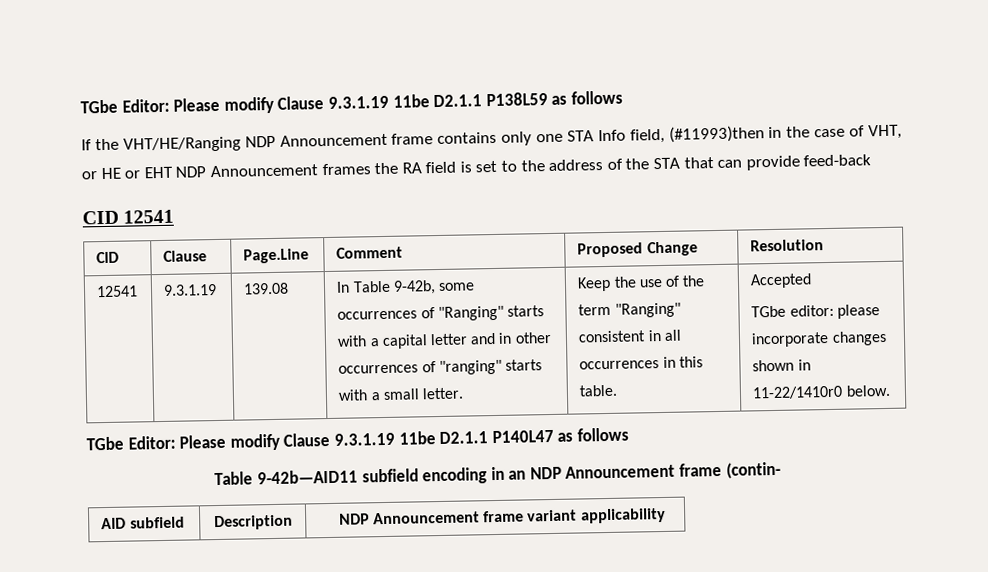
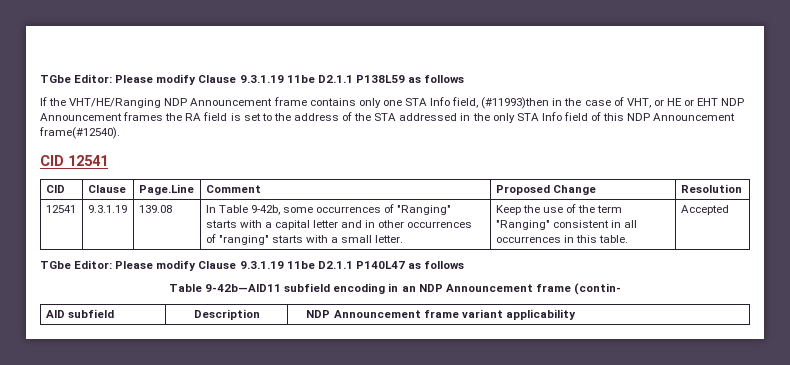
- If the VHT/HE/Ranging NDP Announcement frame contains only one STA Info field, (#11993)then in the case of VHT, or HE or EHT NDP Announcement frames the RA field is set to the address of the STA that can provide feed-back
+ If the VHT/HE/Ranging NDP Announcement frame contains only one STA Info field, (#11993)then in the case of VHT, or HE or EHT NDP Announcement frames the RA field is set to the address of the STA addressed in the only STA Info field of this NDP Announcement frame(#12540).
- TGbe editor: please incorporate changes shown in 11-22/1410r0 below.

